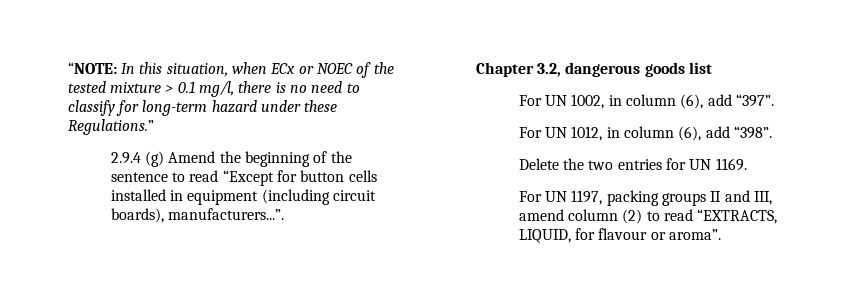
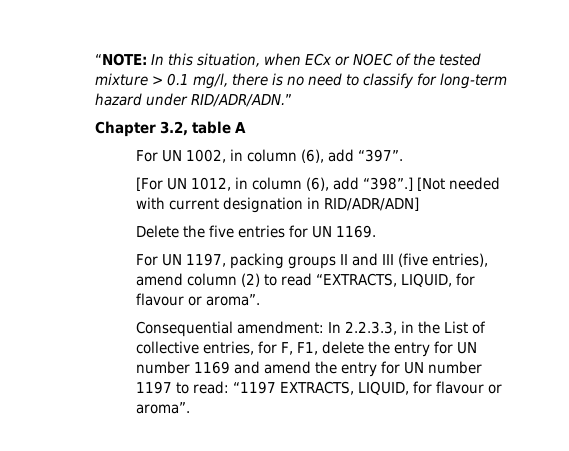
- “NOTE: In this situation, when ECx or NOEC of the tested mixture > 0.1 mg/l, there is no need to classify for long-term hazard under these Regulations.”
- 2.9.4 (g) Amend the beginning of the sentence to read “Except for button cells installed in equipment (including circuit boards), manufacturers...”.
+ “NOTE: In this situation, when ECx or NOEC of the tested mixture > 0.1 mg/l, there is no need to classify for long-term hazard under RID/ADR/ADN.”
- Chapter 3.2, dangerous goods list
+ Chapter 3.2, table A
- For UN 1012, in column (6), add “398”.
+ [For UN 1012, in column (6), add “398”.] [Not needed with current designation in RID/ADR/ADN]
- Delete the two entries for UN 1169.
+ Delete the five entries for UN 1169.
- For UN 1197, packing groups II and III, amend column (2) to read “EXTRACTS, LIQUID, for flavour or aroma”.
+ For UN 1197, packing groups II and III (five entries), amend column (2) to read “EXTRACTS, LIQUID, for flavour or aroma”.
+ Consequential amendment: In 2.2.3.3, in the List of collective entries, for F, F1, delete the entry for UN number 1169 and amend the entry for UN number 1197 to read: “1197 EXTRACTS, LIQUID, for flavour or aroma”.

